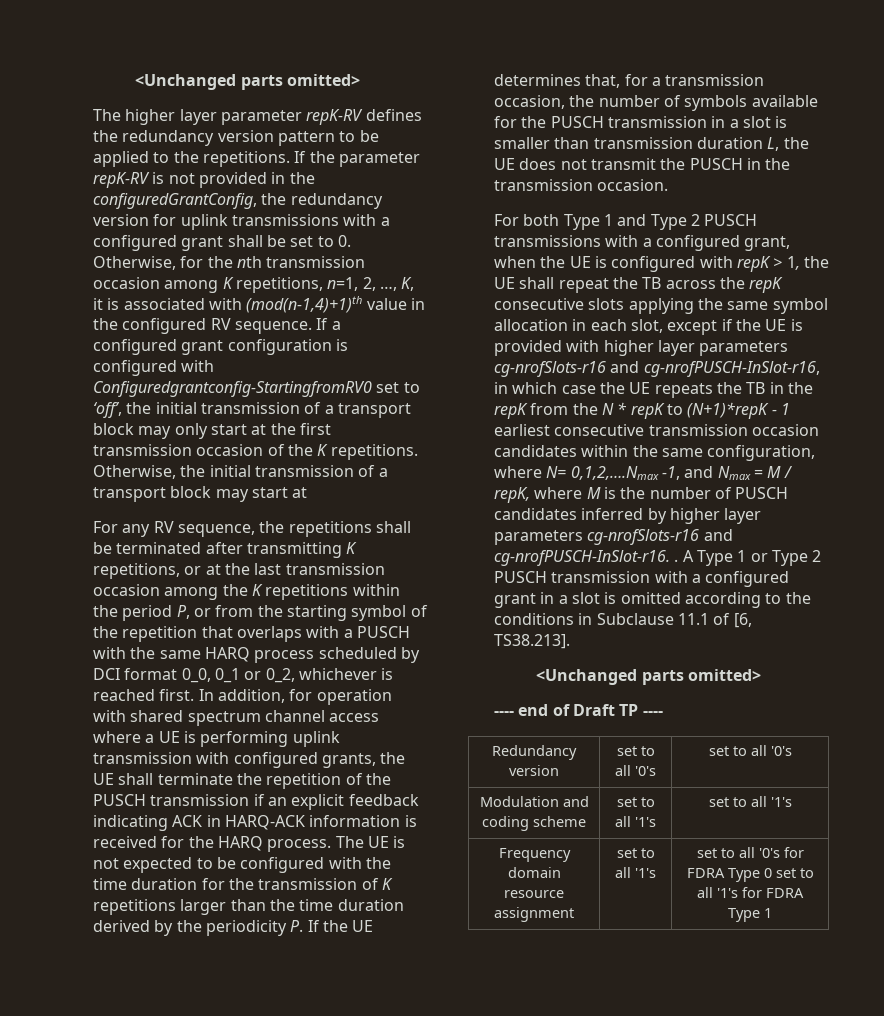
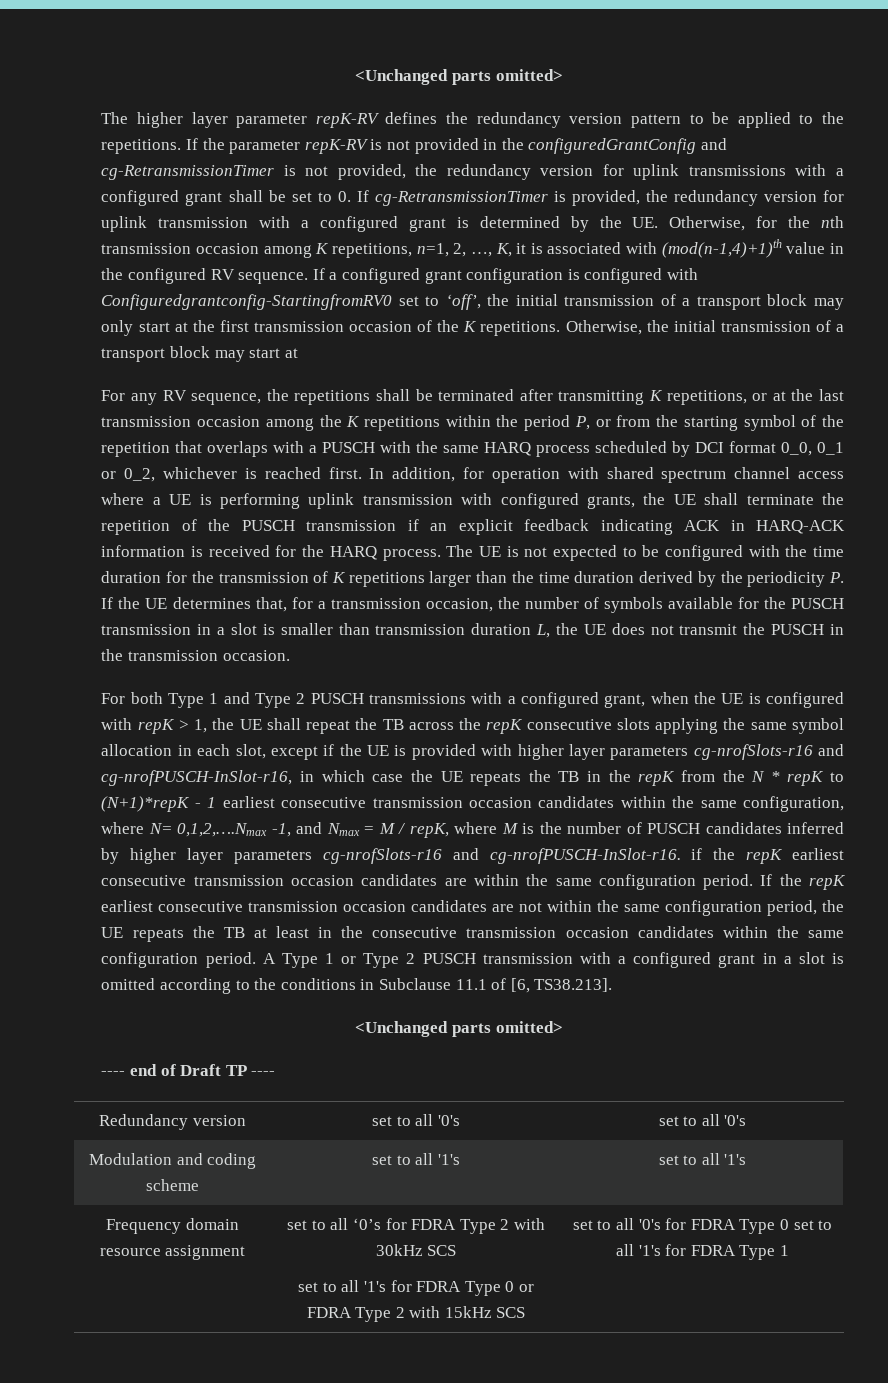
- If the parameter repK-RV is not provided in the configuredGrantConfig, the redundancy version for uplink transmissions with a configured grant shall be set to 0. Otherwise, for the nth transmission occasion among K repetitions, n=1, 2, …, K, it is associated with (mod(n-1,4)+1)th value in the configured RV sequence.
+ If the parameter repK-RV is not provided in the configuredGrantConfig and cg-RetransmissionTimer is not provided, the redundancy version for uplink transmissions with a configured grant shall be set to 0. If cg-RetransmissionTimer is provided, the redundancy version for uplink transmission with a configured grant is determined by the UE. Otherwise, for the nth transmission occasion among K repetitions, n=1, 2, …, K, it is associated with (mod(n-1,4)+1)th value in the configured RV sequence.
- For both Type 1 and Type 2 PUSCH transmissions with a configured grant, when the UE is configured with repK > 1, the UE shall repeat the TB across the repK consecutive slots applying the same symbol allocation in each slot, except if the UE is provided with higher layer parameters cg-nrofSlots-r16 and cg-nrofPUSCH-InSlot-r16, in which case the UE repeats the TB in the repK from the N * repK to (N+1)*repK - 1 earliest consecutive transmission occasion candidates within the same configuration, where N= 0,1,2,….Nmax -1, and Nmax = M / repK, where M is the number of PUSCH candidates inferred by higher layer parameters cg-nrofSlots-r16 and cg-nrofPUSCH-InSlot-r16. .
+ For both Type 1 and Type 2 PUSCH transmissions with a configured grant, when the UE is configured with repK > 1, the UE shall repeat the TB across the repK consecutive slots applying the same symbol allocation in each slot, except if the UE is provided with higher layer parameters cg-nrofSlots-r16 and cg-nrofPUSCH-InSlot-r16, in which case the UE repeats the TB in the repK from the N * repK to (N+1)*repK - 1 earliest consecutive transmission occasion candidates within the same configuration, where N= 0,1,2,….Nmax -1, and Nmax = M / repK, where M is the number of PUSCH candidates inferred by higher layer parameters cg-nrofSlots-r16 and cg-nrofPUSCH-InSlot-r16. if the repK earliest consecutive transmission occasion candidates are within the same configuration period. If the repK earliest consecutive transmission occasion candidates are not within the same configuration period, the UE repeats the TB at least in the consecutive transmission occasion candidates within the same configuration period.
- Frequency domain resource assignment | set to all '1's
+ Frequency domain resource assignment | set to all ‘0’s for FDRA Type 2 with 30kHz SCS
+ set to all '1's for FDRA Type 0 or FDRA Type 2 with 15kHz SCS

